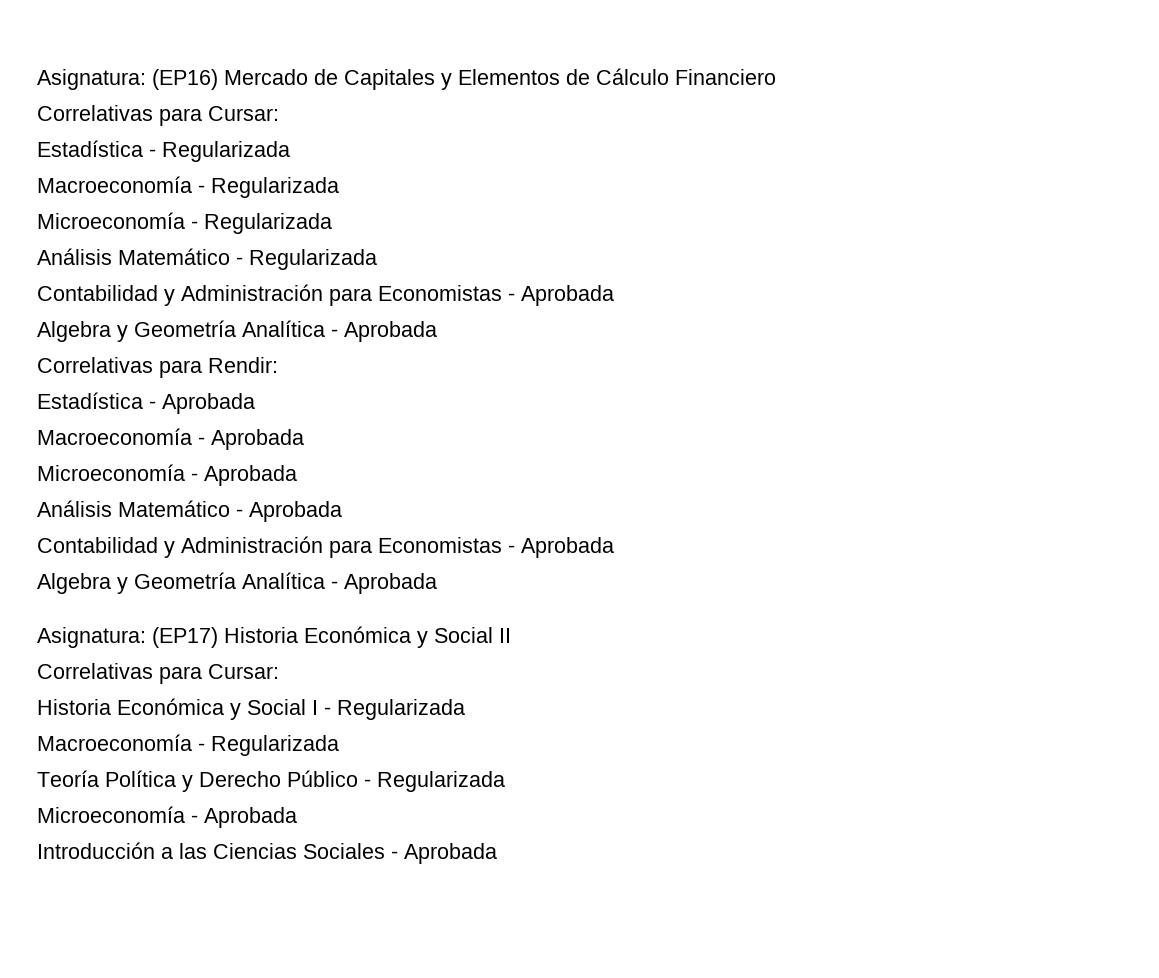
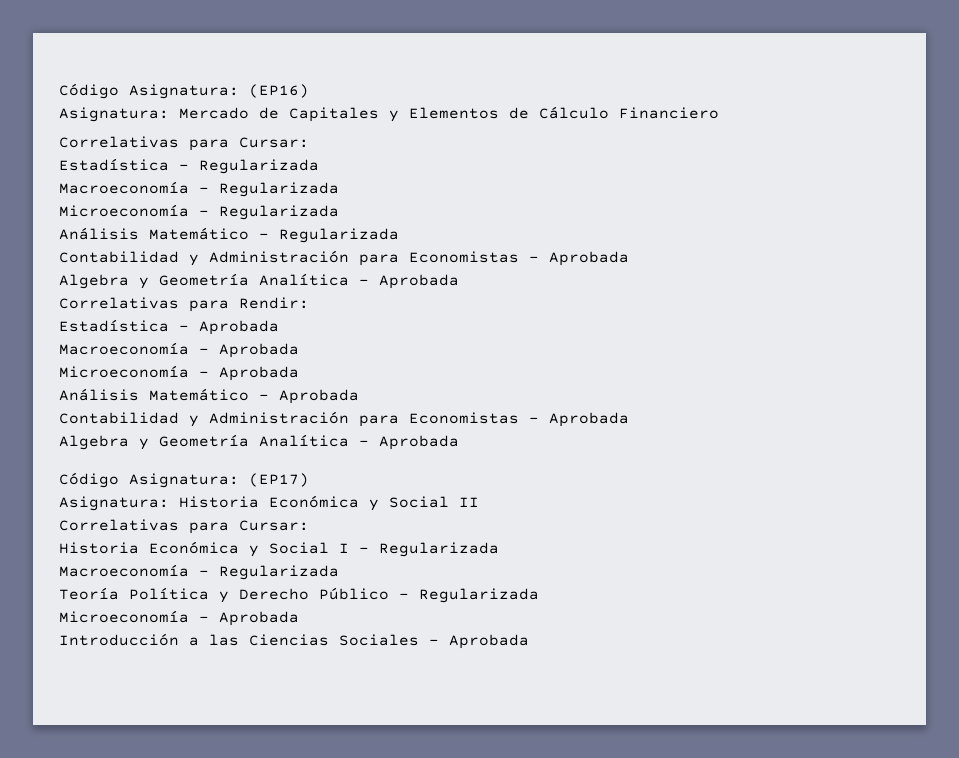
- Asignatura: (EP16) Mercado de Capitales y Elementos de Cálculo Financiero
+ Código Asignatura: (EP16)
+ Asignatura: Mercado de Capitales y Elementos de Cálculo Financiero
- Asignatura: (EP17) Historia Económica y Social II
+ Código Asignatura: (EP17)
+ Asignatura: Historia Económica y Social II

